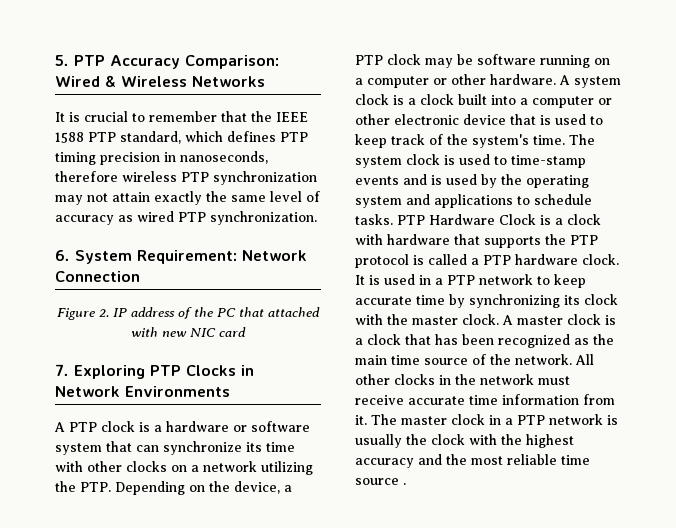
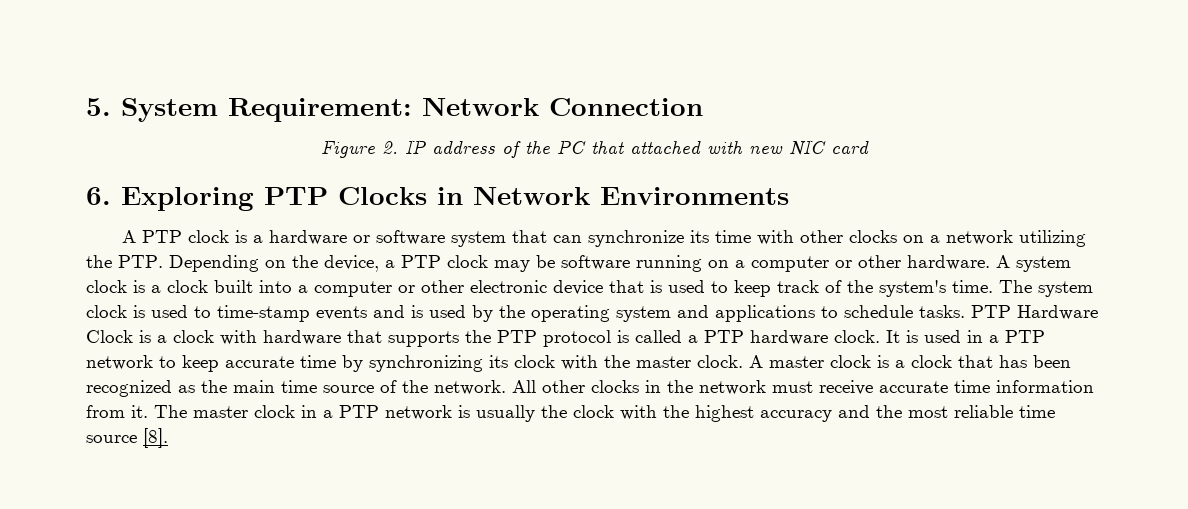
- 5. PTP Accuracy Comparison: Wired & Wireless Networks
- It is crucial to remember that the IEEE 1588 PTP standard, which defines PTP timing precision in nanoseconds, therefore wireless PTP synchronization may not attain exactly the same level of accuracy as wired PTP synchronization.
- 6. System Requirement: Network Connection
+ 5. System Requirement: Network Connection
- 7. Exploring PTP Clocks in Network Environments
+ 6. Exploring PTP Clocks in Network Environments
- The master clock in a PTP network is usually the clock with the highest accuracy and the most reliable time source .
+ The master clock in a PTP network is usually the clock with the highest accuracy and the most reliable time source [8].

